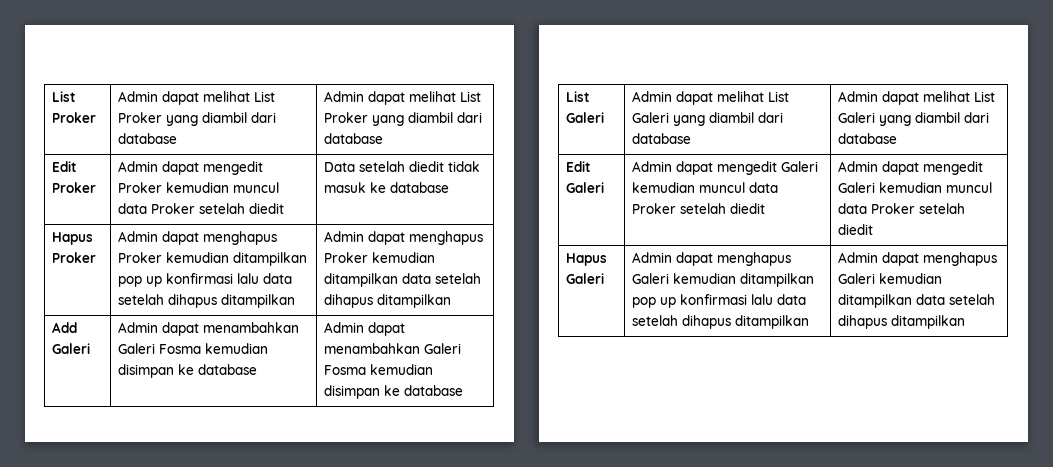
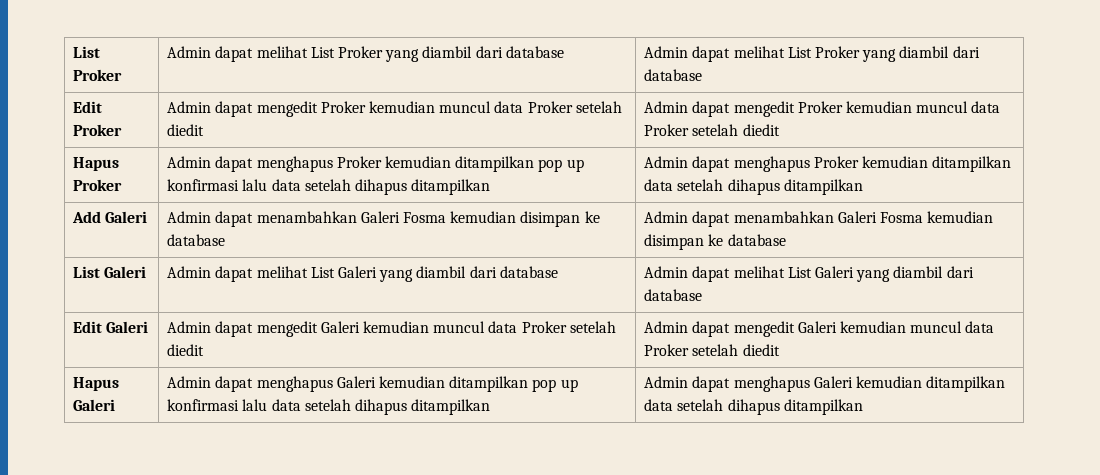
- Edit Proker | Admin dapat mengedit Proker kemudian muncul data Proker setelah diedit | Data setelah diedit tidak masuk ke database
+ Edit Proker | Admin dapat mengedit Proker kemudian muncul data Proker setelah diedit | Admin dapat mengedit Proker kemudian muncul data Proker setelah diedit

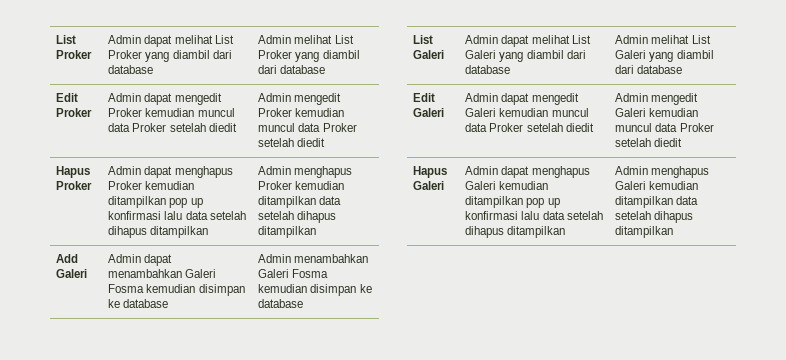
- List Proker | Admin dapat melihat List Proker yang diambil dari database | Admin dapat melihat List Proker yang diambil dari database
+ List Proker | Admin dapat melihat List Proker yang diambil dari database | Admin melihat List Proker yang diambil dari database
- Edit Proker | Admin dapat mengedit Proker kemudian muncul data Proker setelah diedit | Admin dapat mengedit Proker kemudian muncul data Proker setelah diedit
+ Edit Proker | Admin dapat mengedit Proker kemudian muncul data Proker setelah diedit | Admin mengedit Proker kemudian muncul data Proker setelah diedit
- Hapus Proker | Admin dapat menghapus Proker kemudian ditampilkan pop up konfirmasi lalu data setelah dihapus ditampilkan | Admin dapat menghapus Proker kemudian ditampilkan data setelah dihapus ditampilkan
+ Hapus Proker | Admin dapat menghapus Proker kemudian ditampilkan pop up konfirmasi lalu data setelah dihapus ditampilkan | Admin menghapus Proker kemudian ditampilkan data setelah dihapus ditampilkan
- Add Galeri | Admin dapat menambahkan Galeri Fosma kemudian disimpan ke database | Admin dapat menambahkan Galeri Fosma kemudian disimpan ke database
+ Add Galeri | Admin dapat menambahkan Galeri Fosma kemudian disimpan ke database | Admin menambahkan Galeri Fosma kemudian disimpan ke database
- List Galeri | Admin dapat melihat List Galeri yang diambil dari database | Admin dapat melihat List Galeri yang diambil dari database
+ List Galeri | Admin dapat melihat List Galeri yang diambil dari database | Admin melihat List Galeri yang diambil dari database
- Edit Galeri | Admin dapat mengedit Galeri kemudian muncul data Proker setelah diedit | Admin dapat mengedit Galeri kemudian muncul data Proker setelah diedit
+ Edit Galeri | Admin dapat mengedit Galeri kemudian muncul data Proker setelah diedit | Admin mengedit Galeri kemudian muncul data Proker setelah diedit
- Hapus Galeri | Admin dapat menghapus Galeri kemudian ditampilkan pop up konfirmasi lalu data setelah dihapus ditampilkan | Admin dapat menghapus Galeri kemudian ditampilkan data setelah dihapus ditampilkan
+ Hapus Galeri | Admin dapat menghapus Galeri kemudian ditampilkan pop up konfirmasi lalu data setelah dihapus ditampilkan | Admin menghapus Galeri kemudian ditampilkan data setelah dihapus ditampilkan

